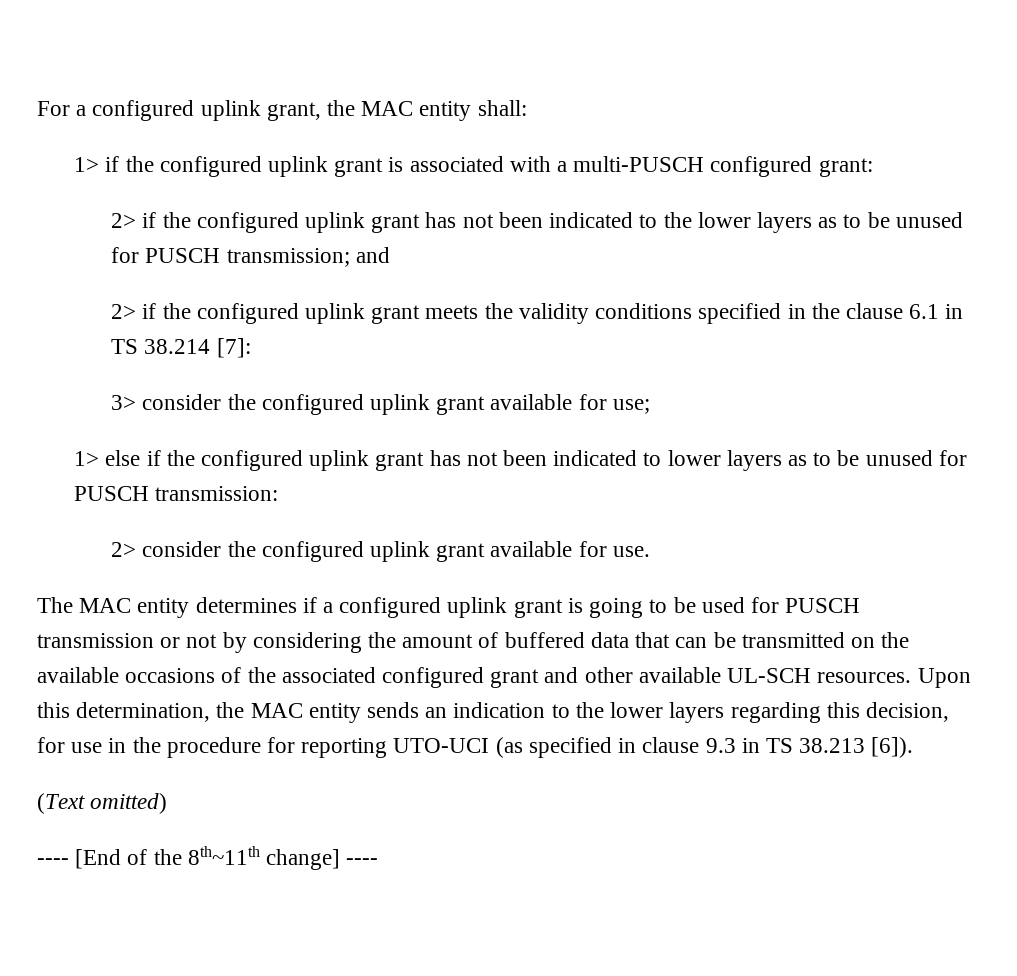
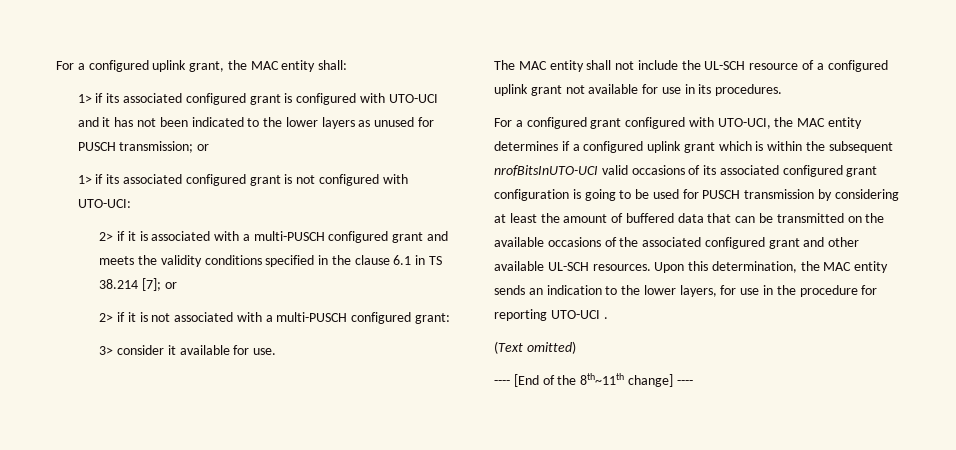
- 1> if the configured uplink grant is associated with a multi-PUSCH configured grant:
- 2> if the configured uplink grant has not been indicated to the lower layers as to be unused for PUSCH transmission; and
- 2> if the configured uplink grant meets the validity conditions specified in the clause 6.1 in TS 38.214 [7]:
- 3> consider the configured uplink grant available for use;
- 1> else if the configured uplink grant has not been indicated to lower layers as to be unused for PUSCH transmission:
- 2> consider the configured uplink grant available for use.
+ 1> if its associated configured grant is configured with UTO-UCI and it has not been indicated to the lower layers as unused for PUSCH transmission; or
+ 1> if its associated configured grant is not configured with UTO-UCI:
+ 2> if it is associated with a multi-PUSCH configured grant and meets the validity conditions specified in the clause 6.1 in TS 38.214 [7]; or
+ 2> if it is not associated with a multi-PUSCH configured grant:
+ 3> consider it available for use.
- The MAC entity determines if a configured uplink grant is going to be used for PUSCH transmission or not by considering the amount of buffered data that can be transmitted on the available occasions of the associated configured grant and other available UL-SCH resources.
+ The MAC entity shall not include the UL-SCH resource of a configured uplink grant not available for use in its procedures.
+ For a configured grant configured with UTO-UCI, the MAC entity determines if a configured uplink grant which is within the subsequent nrofBitsInUTO-UCI valid occasions of its associated configured grant configuration is going to be used for PUSCH transmission by considering at least the amount of buffered data that can be transmitted on the available occasions of the associated configured grant and other available UL-SCH resources.
- Upon this determination, the MAC entity sends an indication to the lower layers regarding this decision, for use in the procedure for reporting UTO-UCI (as specified in clause 9.3 in TS 38.213 [6]).
+ Upon this determination, the MAC entity sends an indication to the lower layers, for use in the procedure for reporting UTO-UCI .

